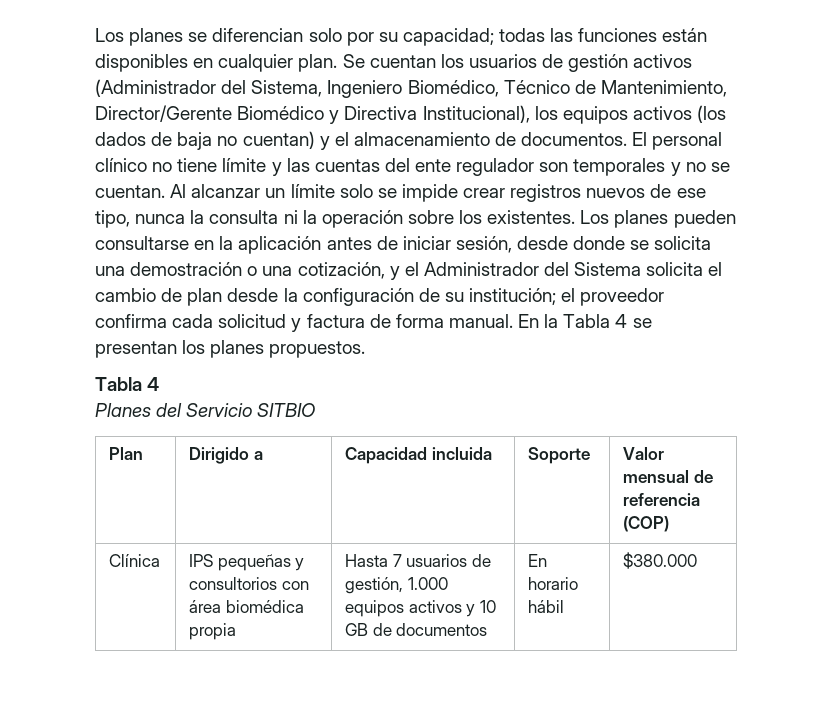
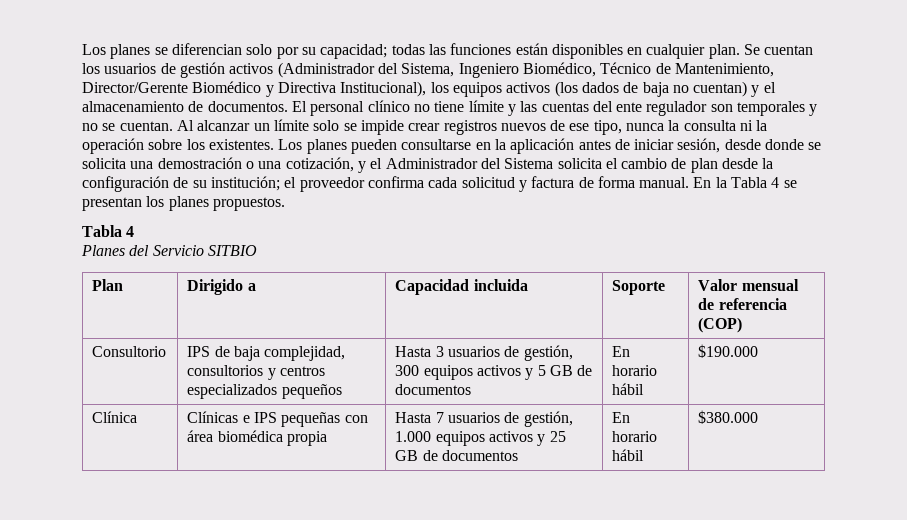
- Clínica | IPS pequeñas y consultorios con área biomédica propia | Hasta 7 usuarios de gestión, 1.000 equipos activos y 10 GB de documentos | En horario hábil | $380.000
+ Consultorio | IPS de baja complejidad, consultorios y centros especializados pequeños | Hasta 3 usuarios de gestión, 300 equipos activos y 5 GB de documentos | En horario hábil | $190.000
+ Clínica | Clínicas e IPS pequeñas con área biomédica propia | Hasta 7 usuarios de gestión, 1.000 equipos activos y 25 GB de documentos | En horario hábil | $380.000

